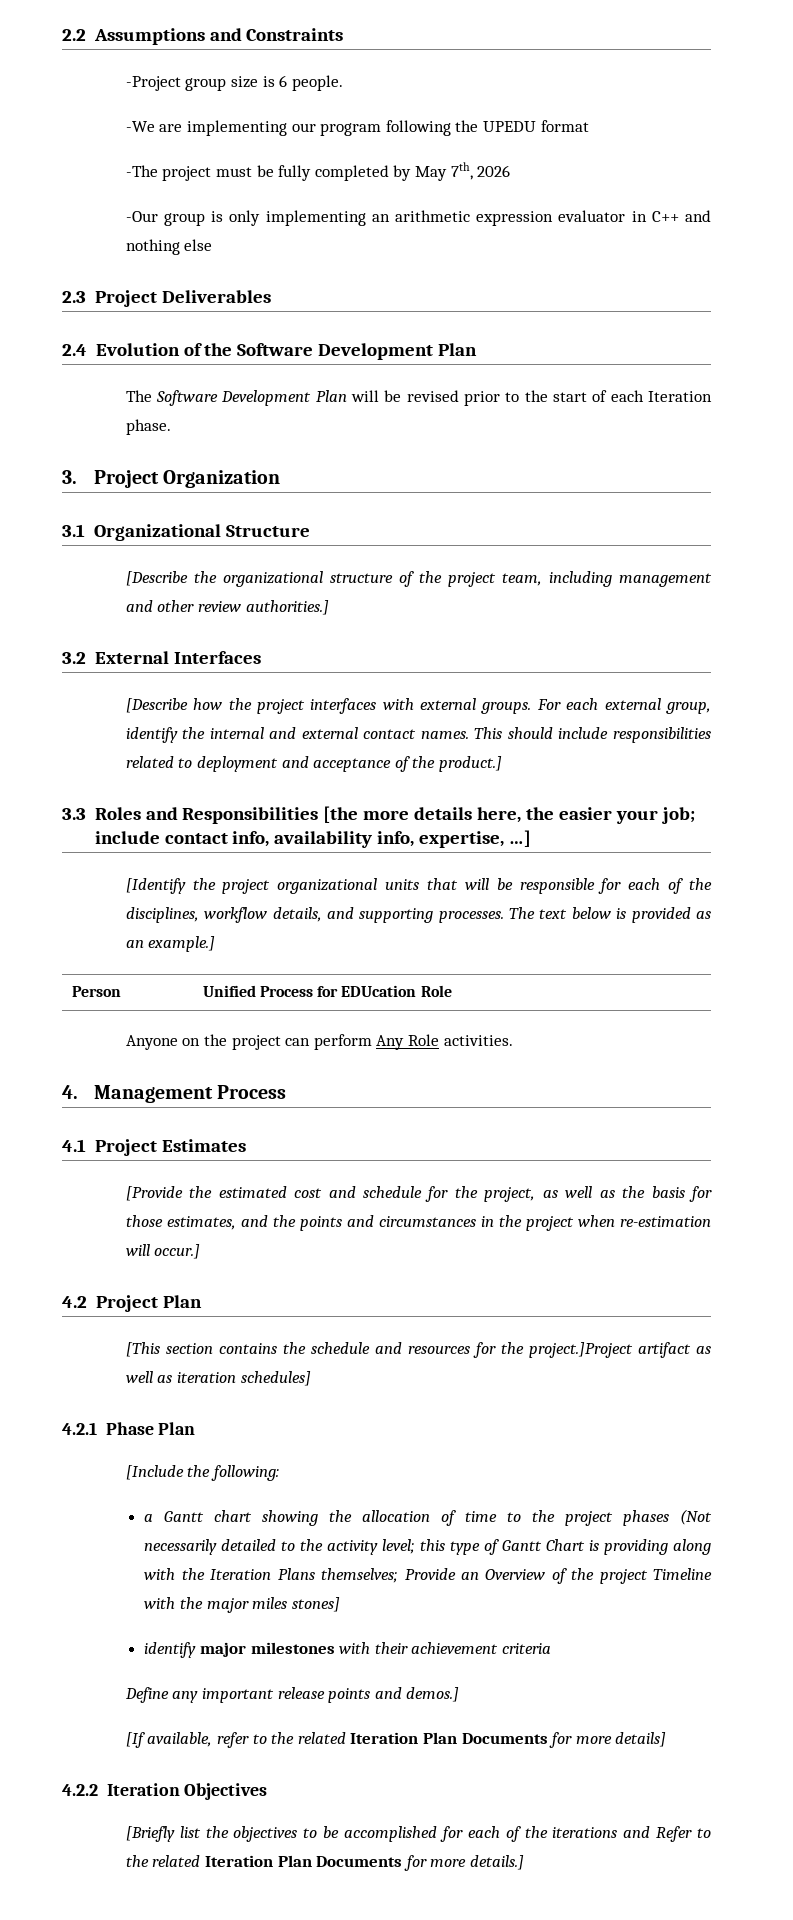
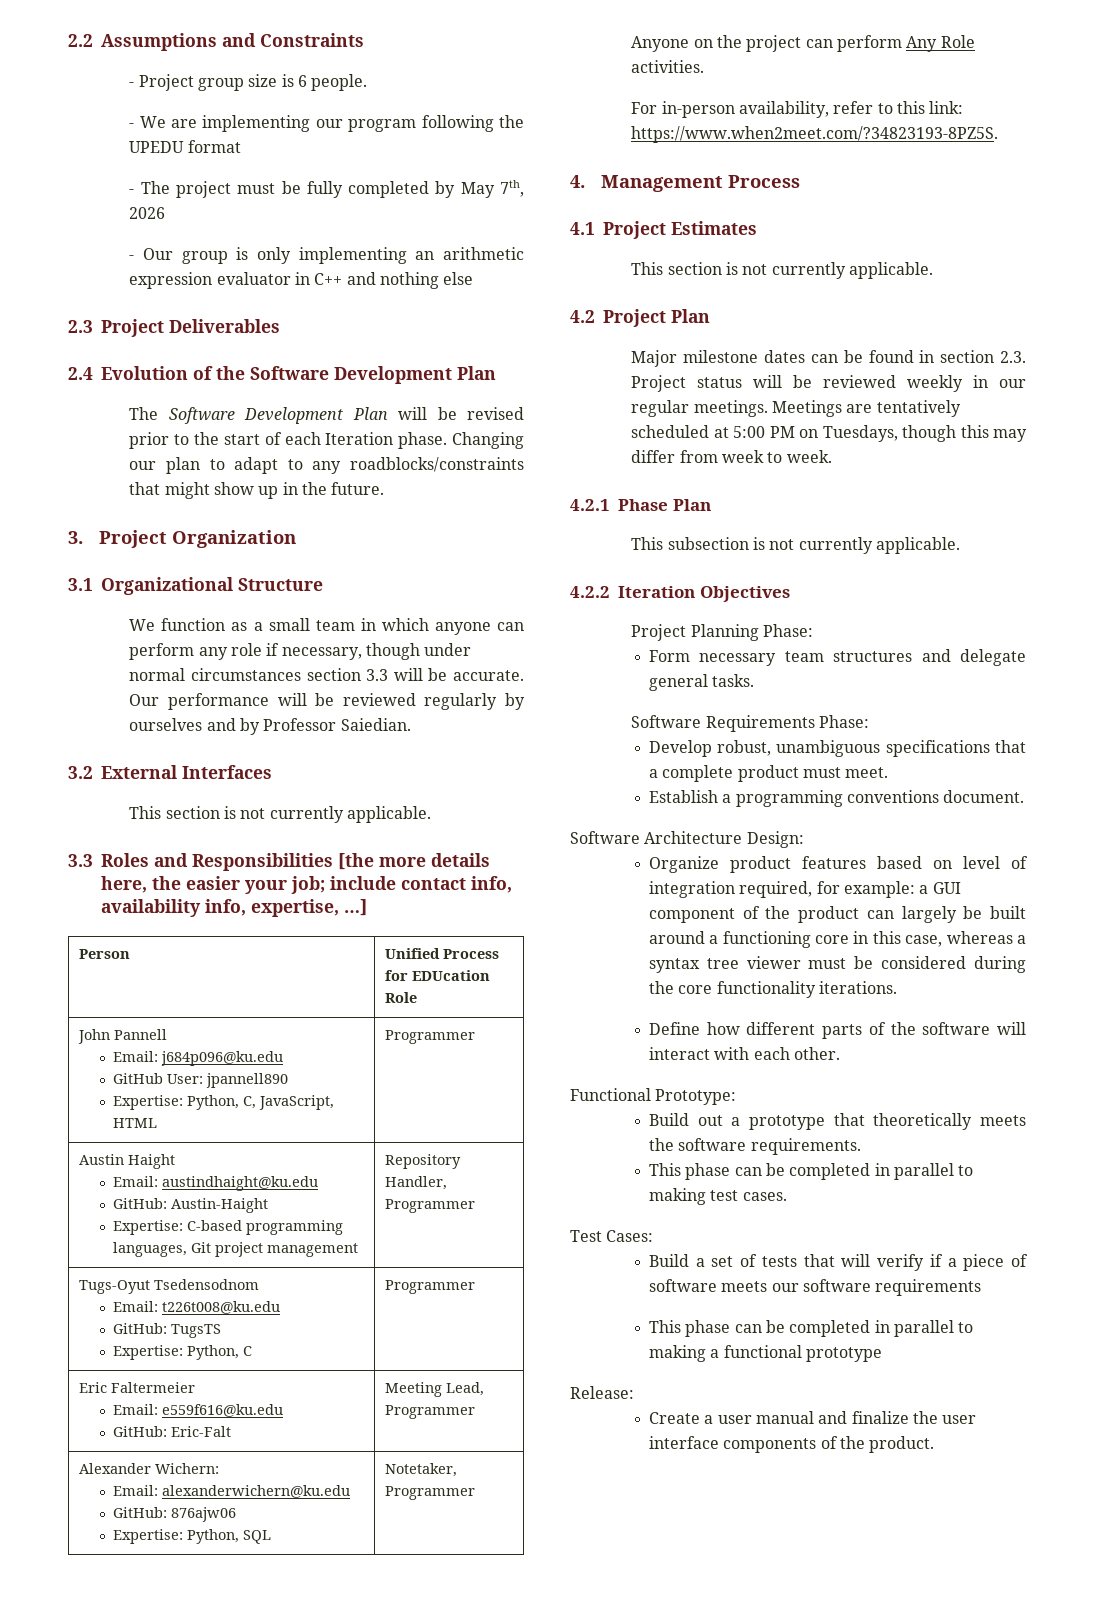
- -Project group size is 6 people.
+ - Project group size is 6 people.
- -We are implementing our program following the UPEDU format
+ - We are implementing our program following the UPEDU format
- -The project must be fully completed by May 7th, 2026
+ - The project must be fully completed by May 7th, 2026
- -Our group is only implementing an arithmetic expression evaluator in C++ and nothing else
+ - Our group is only implementing an arithmetic expression evaluator in C++ and nothing else
+ Changing our plan to adapt to any roadblocks/constraints that might show up in the future.
- [Describe the organizational structure of the project team, including management and other review authorities.]
+ We function as a small team in which anyone can perform any role if necessary, though under normal circumstances section 3.3 will be accurate. Our performance will be reviewed regularly by ourselves and by Professor Saiedian.
  3.2 External Interfaces
- [Describe how the project interfaces with external groups. For each external group, identify the internal and external contact names. This should include responsibilities related to deployment and acceptance of the product.]
+ This section is not currently applicable.
- [Identify the project organizational units that will be responsible for each of the disciplines, workflow details, and supporting processes. The text below is provided as an example.]
+ John Pannell
+ Email: j684p096@ku.edu
+ GitHub User: jpannell890
+ Expertise: Python, C, JavaScript, HTML | Programmer
+ Austin Haight
+ Email: austindhaight@ku.edu
+ GitHub: Austin-Haight
+ Expertise: C-based programming languages, Git project management | Repository Handler, Programmer
+ Tugs-Oyut Tsedensodnom
+ Email: t226t008@ku.edu
+ GitHub: TugsTS
+ Expertise: Python, C | Programmer
+ Eric Faltermeier
+ Email: e559f616@ku.edu
+ GitHub: Eric-Falt | Meeting Lead, Programmer
+ Alexander Wichern:
+ Email: alexanderwichern@ku.edu
+ GitHub: 876ajw06
+ Expertise: Python, SQL | Notetaker, Programmer
+ For in-person availability, refer to this link: https://www.when2meet.com/?34823193-8PZ5S.
  4.1 Project Estimates
- [Provide the estimated cost and schedule for the project, as well as the basis for those estimates, and the points and circumstances in the project when re-estimation will occur.]
+ This section is not currently applicable.
  4.2 Project Plan
- [This section contains the schedule and resources for the project.]Project artifact as well as iteration schedules]
+ Major milestone dates can be found in section 2.3. Project status will be reviewed weekly in our regular meetings. Meetings are tentatively scheduled at 5:00 PM on Tuesdays, though this may differ from week to week.
  4.2.1 Phase Plan
- [Include the following:
- a Gantt chart showing the allocation of time to the project phases (Not necessarily detailed to the activity level; this type of Gantt Chart is providing along with the Iteration Plans themselves; Provide an Overview of the project Timeline with the major miles stones]
- identify major milestones with their achievement criteria
- Define any important release points and demos.]
- [If available, refer to the related Iteration Plan Documents for more details]
+ This subsection is not currently applicable.
  4.2.2 Iteration Objectives
- [Briefly list the objectives to be accomplished for each of the iterations and Refer to the related Iteration Plan Documents for more details.]
+ Project Planning Phase:
+ Form necessary team structures and delegate general tasks.
+ Software Requirements Phase:
+ Develop robust, unambiguous specifications that a complete product must meet.
+ Establish a programming conventions document.
+ Software Architecture Design:
+ Organize product features based on level of integration required, for example: a GUI component of the product can largely be built around a functioning core in this case, whereas a syntax tree viewer must be considered during the core functionality iterations.
+ Define how different parts of the software will interact with each other.
+ Functional Prototype:
+ Build out a prototype that theoretically meets the software requirements.
+ This phase can be completed in parallel to making test cases.
+ Test Cases:
+ Build a set of tests that will verify if a piece of software meets our software requirements
+ This phase can be completed in parallel to making a functional prototype
+ Release:
+ Create a user manual and finalize the user interface components of the product.

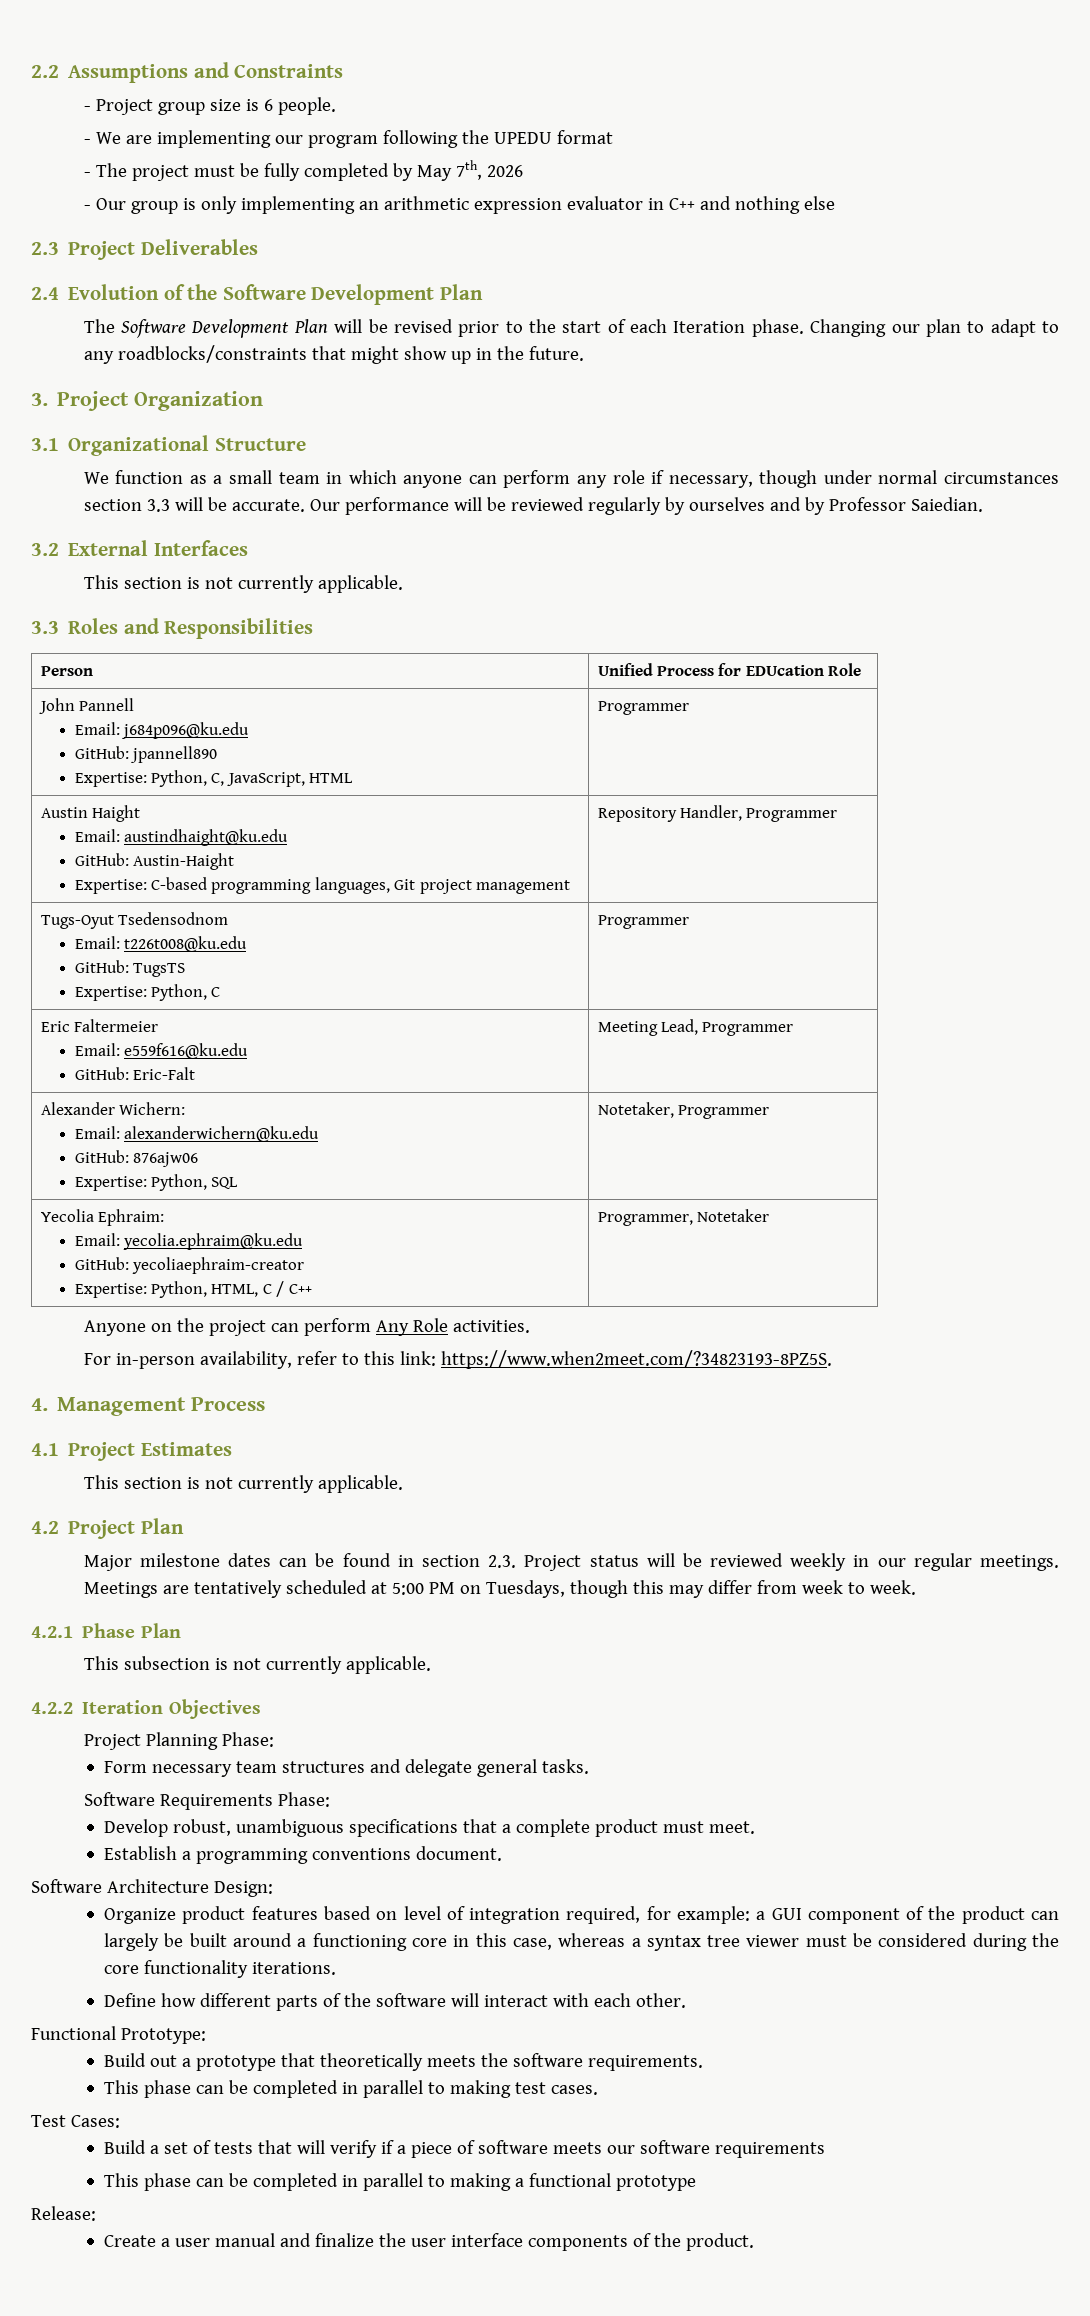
- 3.3 Roles and Responsibilities [the more details here, the easier your job; include contact info, availability info, expertise, …]
+ 3.3 Roles and Responsibilities
  John Pannell
  Email: j684p096@ku.edu
- GitHub User: jpannell890
+ GitHub: jpannell890
+ Yecolia Ephraim:
+ Email: yecolia.ephraim@ku.edu
+ GitHub: yecoliaephraim-creator
+ Expertise: Python, HTML, C / C++ | Programmer, Notetaker

